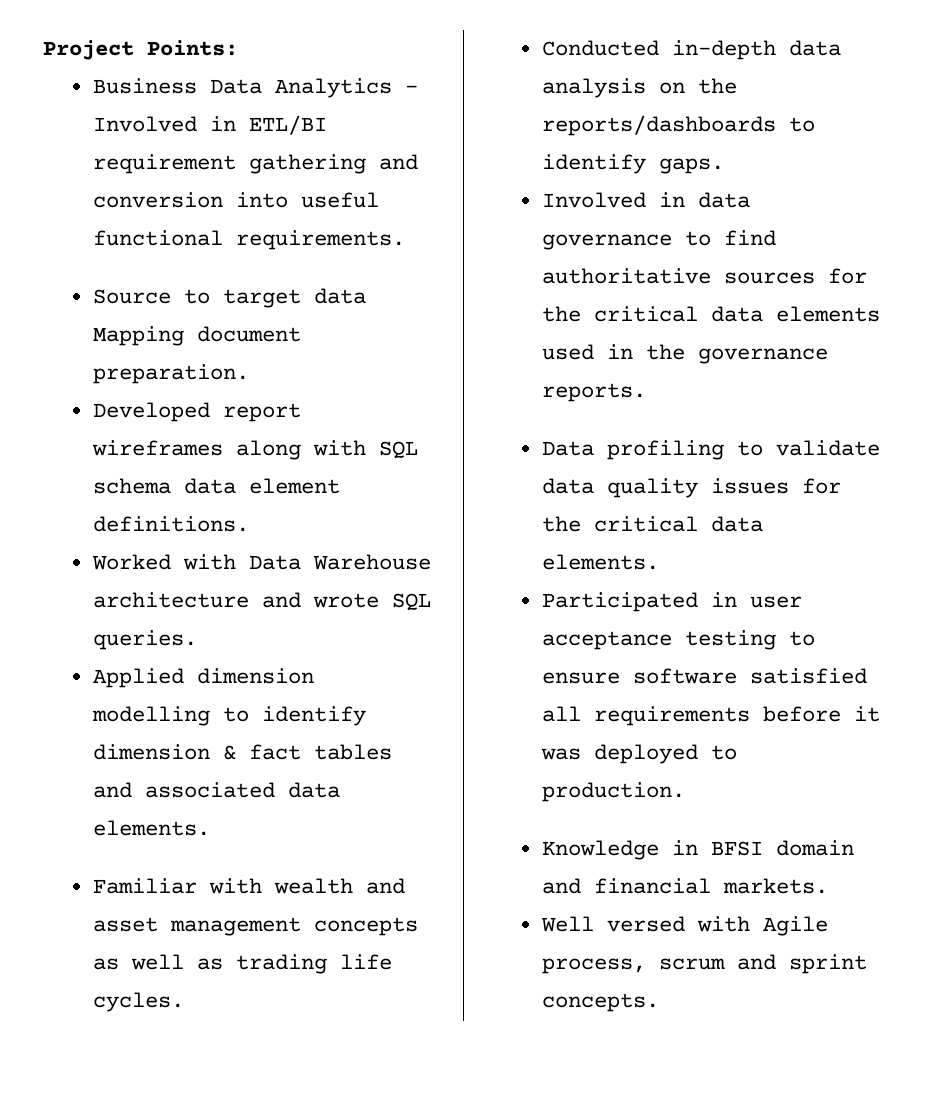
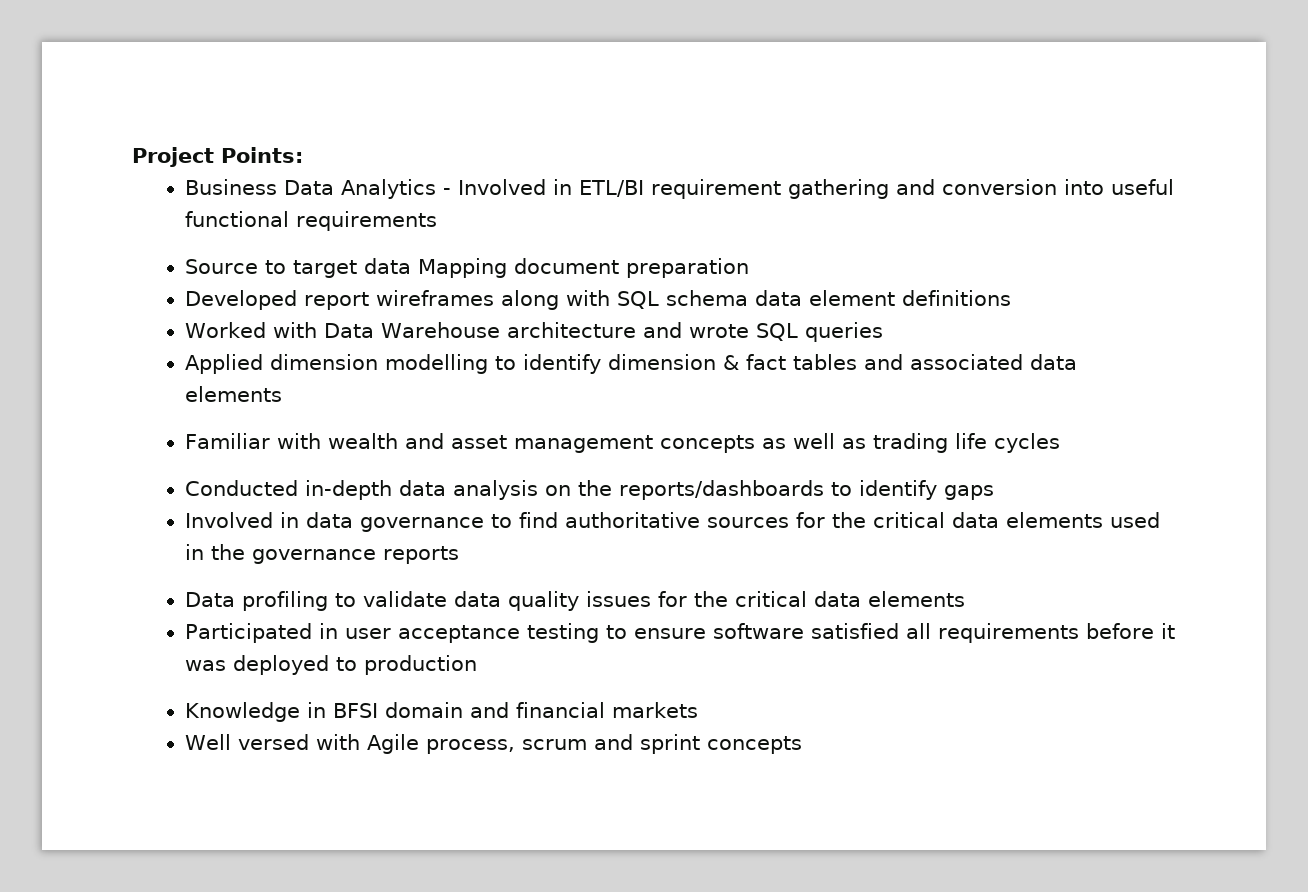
- Business Data Analytics - Involved in ETL/BI requirement gathering and conversion into useful functional requirements.
+ Business Data Analytics - Involved in ETL/BI requirement gathering and conversion into useful functional requirements
- Source to target data Mapping document preparation.
+ Source to target data Mapping document preparation
- Developed report wireframes along with SQL schema data element definitions.
+ Developed report wireframes along with SQL schema data element definitions
- Worked with Data Warehouse architecture and wrote SQL queries.
+ Worked with Data Warehouse architecture and wrote SQL queries
- Applied dimension modelling to identify dimension & fact tables and associated data elements.
+ Applied dimension modelling to identify dimension & fact tables and associated data elements
- Familiar with wealth and asset management concepts as well as trading life cycles.
+ Familiar with wealth and asset management concepts as well as trading life cycles
- Conducted in-depth data analysis on the reports/dashboards to identify gaps.
+ Conducted in-depth data analysis on the reports/dashboards to identify gaps
- Involved in data governance to find authoritative sources for the critical data elements used in the governance reports.
+ Involved in data governance to find authoritative sources for the critical data elements used in the governance reports
- Data profiling to validate data quality issues for the critical data elements.
+ Data profiling to validate data quality issues for the critical data elements
- Participated in user acceptance testing to ensure software satisfied all requirements before it was deployed to production.
+ Participated in user acceptance testing to ensure software satisfied all requirements before it was deployed to production
- Knowledge in BFSI domain and financial markets.
+ Knowledge in BFSI domain and financial markets
- Well versed with Agile process, scrum and sprint concepts.
+ Well versed with Agile process, scrum and sprint concepts

